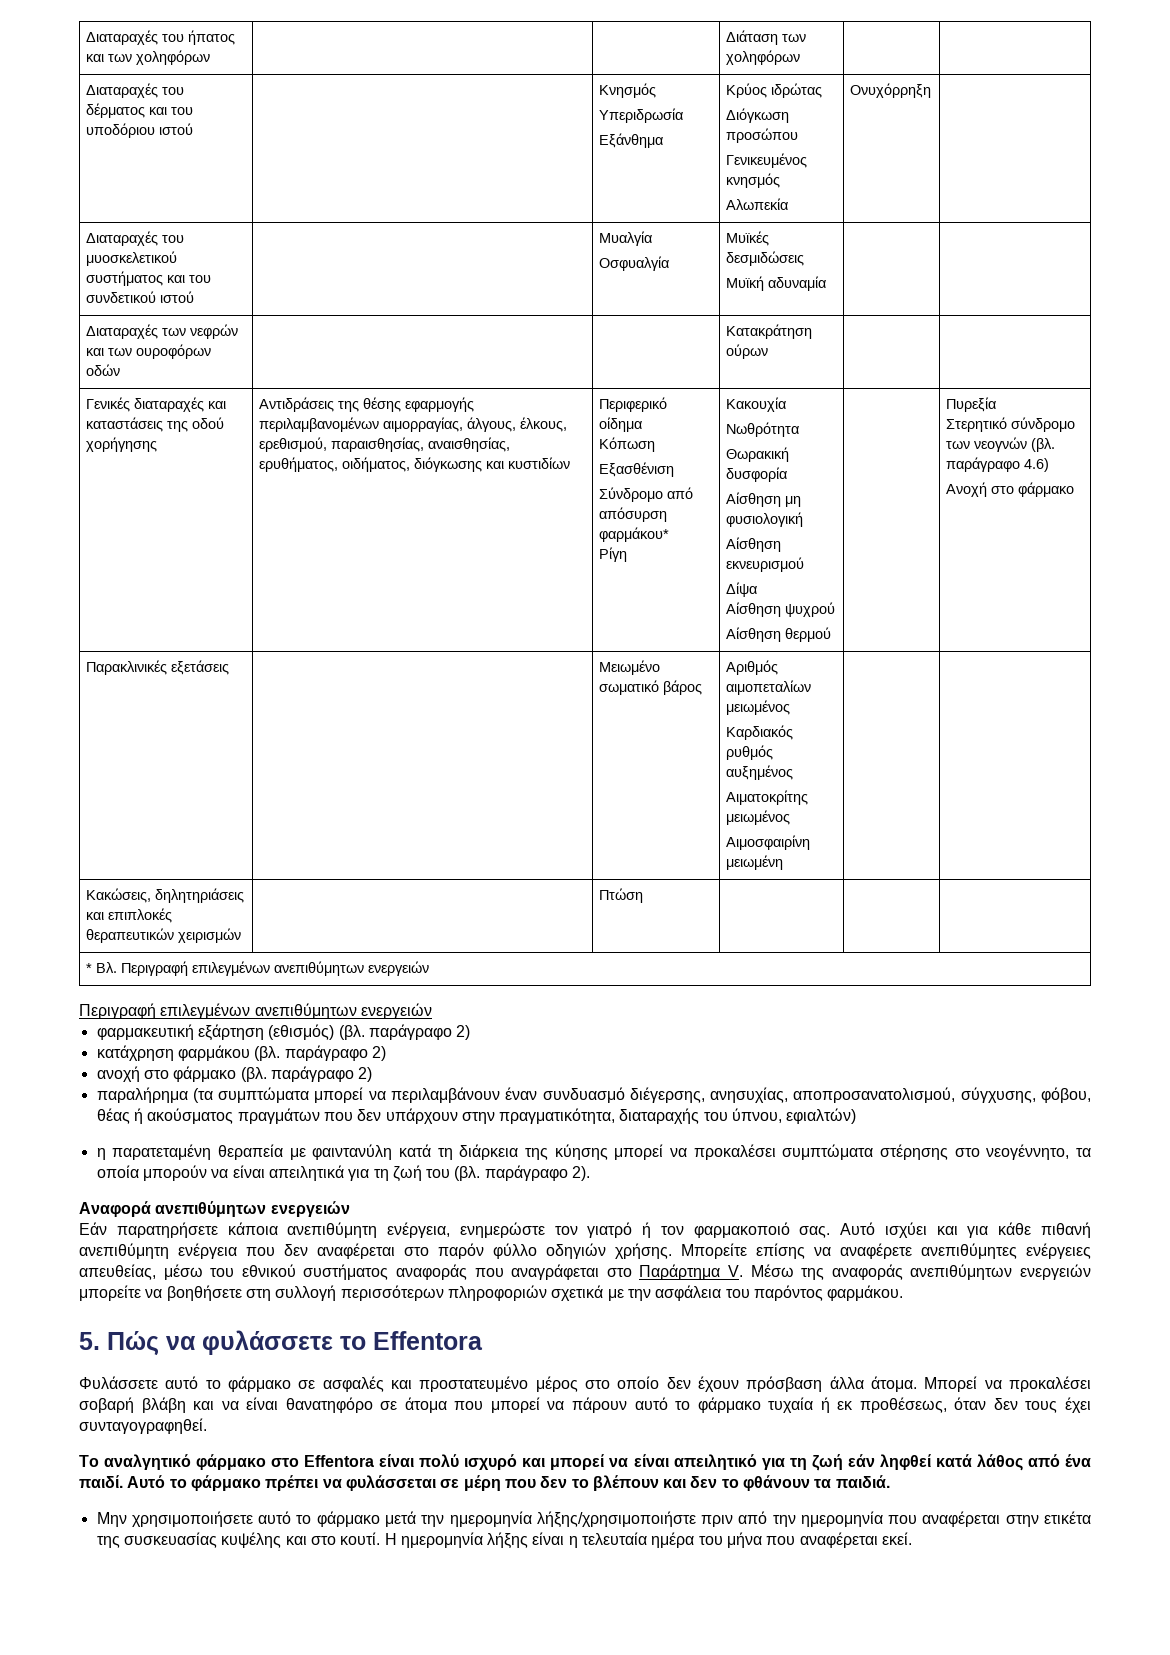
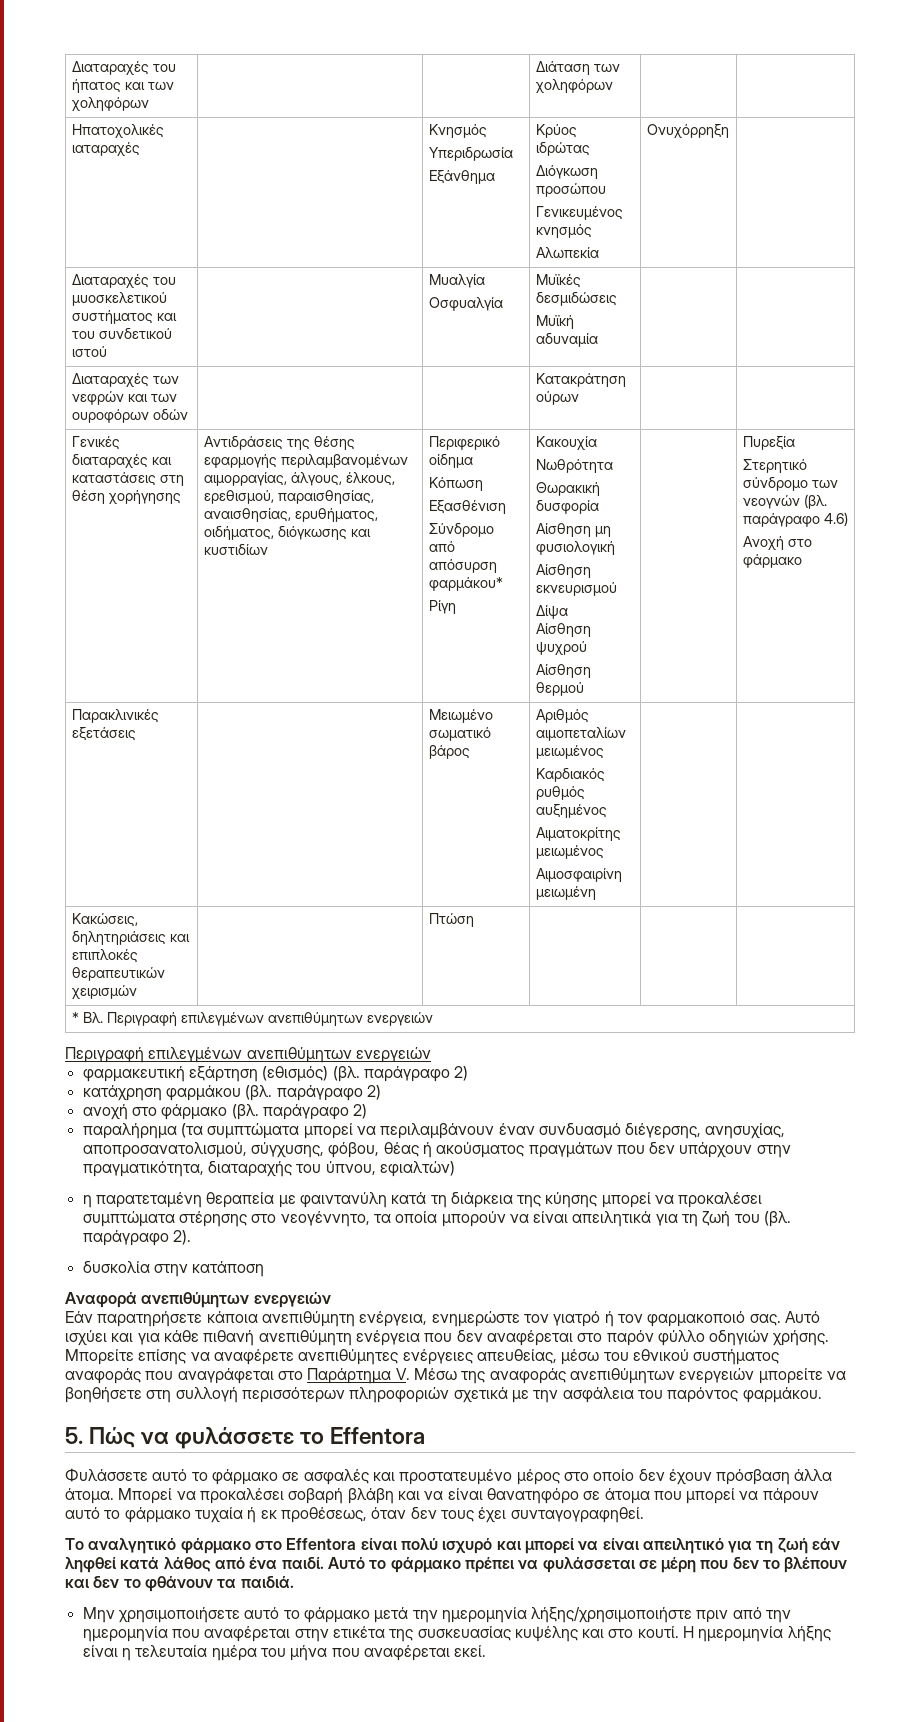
- Διαταραχές του δέρματος και του υποδόριου ιστού | | Κνησμός
+ Ηπατοχολικές ιαταραχές | | Κνησμός
- Γενικές διαταραχές και καταστάσεις της οδού χορήγησης
+ Γενικές διαταραχές και καταστάσεις στη θέση χορήγησης
+ δυσκολία στην κατάποση

